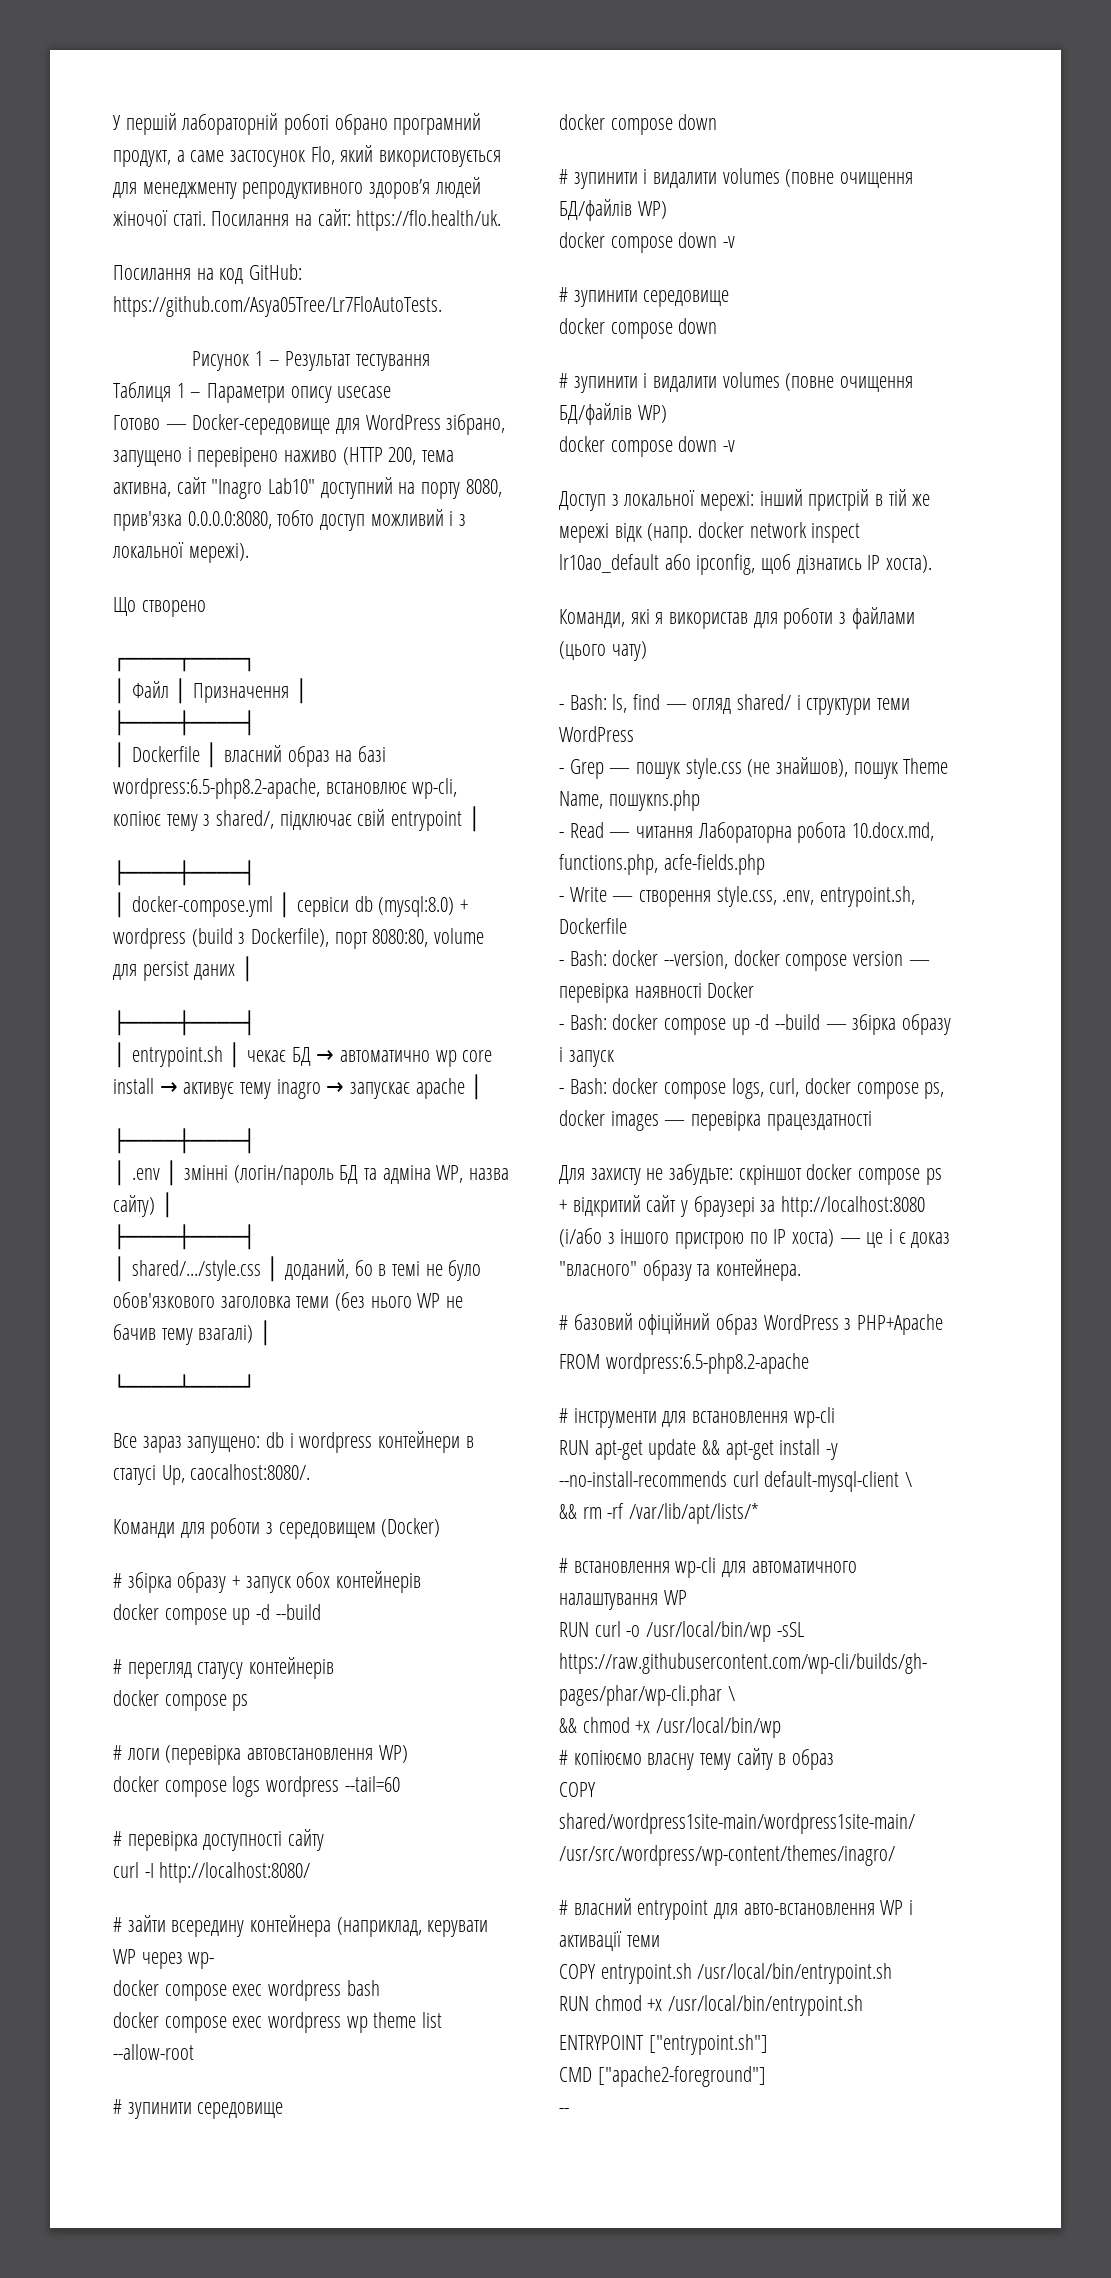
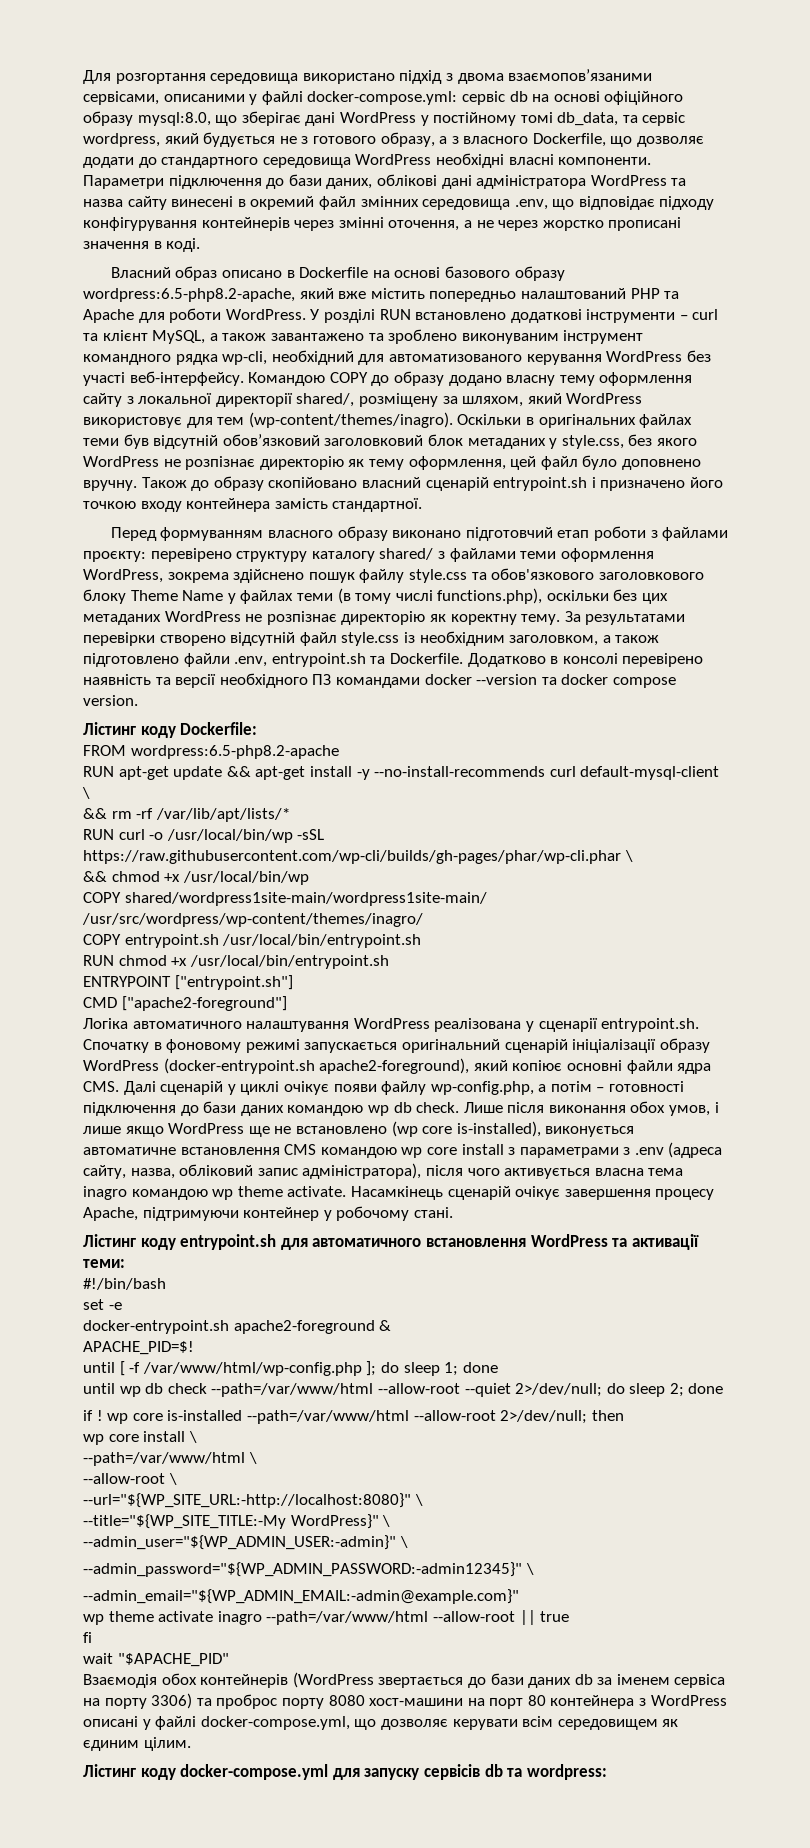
- У першій лабораторній роботі обрано програмний продукт, а саме застосунок Flo, який використовується для менеджменту репродуктивного здоров’я людей жіночої статі. Посилання на сайт: https://flo.health/uk.
- Посилання на код GitHub: https://github.com/Asya05Tree/Lr7FloAutoTests.
- Рисунок 1 – Результат тестування
- Таблиця 1 – Параметри опису usecase
- Готово — Docker-середовище для WordPress зібрано, запущено і перевірено наживо (HTTP 200, тема активна, сайт "Inagro Lab10" доступний на порту 8080, прив'язка 0.0.0.0:8080, тобто доступ можливий і з локальної мережі).
- Що створено
- ┌────┬────┐
- │ Файл │ Призначення │
- ├────┼────┤
- │ Dockerfile │ власний образ на базі wordpress:6.5-php8.2-apache, встановлює wp-cli, копіює тему з shared/, підключає свій entrypoint │
- ├────┼────┤
- │ docker-compose.yml │ сервіси db (mysql:8.0) + wordpress (build з Dockerfile), порт 8080:80, volume для persist даних │
- ├────┼────┤
- │ entrypoint.sh │ чекає БД → автоматично wp core install → активує тему inagro → запускає apache │
- ├────┼────┤
- │ .env │ змінні (логін/пароль БД та адміна WP, назва сайту) │
- ├────┼────┤
- │ shared/.../style.css │ доданий, бо в темі не було обов'язкового заголовка теми (без нього WP не бачив тему взагалі) │
- └────┴────┘
- Все зараз запущено: db і wordpress контейнери в статусі Up, саocalhost:8080/.
- Команди для роботи з середовищем (Docker)
- # збірка образу + запуск обох контейнерів
- docker compose up -d --build
- # перегляд статусу контейнерів
- docker compose ps
- # логи (перевірка автовстановлення WP)
- docker compose logs wordpress --tail=60
- # перевірка доступності сайту
- curl -I http://localhost:8080/
- # зайти всередину контейнера (наприклад, керувати WP через wp-
- docker compose exec wordpress bash
- docker compose exec wordpress wp theme list --allow-root
- # зупинити середовище
- docker compose down
- # зупинити і видалити volumes (повне очищення БД/файлів WP)
- docker compose down -v
- # зупинити середовище
- docker compose down
- # зупинити і видалити volumes (повне очищення БД/файлів WP)
- docker compose down -v
- Доступ з локальної мережі: інший пристрій в тій же мережі відк (напр. docker network inspect lr10ao_default або ipconfig, щоб дізнатись IP хоста).
- Команди, які я використав для роботи з файлами (цього чату)
- - Bash: ls, find — огляд shared/ і структури теми WordPress
- - Grep — пошук style.css (не знайшов), пошук Theme Name, пошукns.php
- - Read — читання Лабораторна робота 10.docx.md, functions.php, acfe-fields.php
- - Write — створення style.css, .env, entrypoint.sh, Dockerfile
- - Bash: docker --version, docker compose version — перевірка наявності Docker
- - Bash: docker compose up -d --build — збірка образу і запуск
- - Bash: docker compose logs, curl, docker compose ps, docker images — перевірка працездатності
- Для захисту не забудьте: скріншот docker compose ps + відкритий сайт у браузері за http://localhost:8080 (і/або з іншого пристрою по IP хоста) — це і є доказ "власного" образу та контейнера.
- # базовий офіційний образ WordPress з PHP+Apache
+ Для розгортання середовища використано підхід з двома взаємопов’язаними сервісами, описаними у файлі docker-compose.yml: сервіс db на основі офіційного образу mysql:8.0, що зберігає дані WordPress у постійному томі db_data, та сервіс wordpress, який будується не з готового образу, а з власного Dockerfile, що дозволяє додати до стандартного середовища WordPress необхідні власні компоненти. Параметри підключення до бази даних, облікові дані адміністратора WordPress та назва сайту винесені в окремий файл змінних середовища .env, що відповідає підходу конфігурування контейнерів через змінні оточення, а не через жорстко прописані значення в коді.
+ Власний образ описано в Dockerfile на основі базового образу wordpress:6.5-php8.2-apache, який вже містить попередньо налаштований PHP та Apache для роботи WordPress. У розділі RUN встановлено додаткові інструменти – curl та клієнт MySQL, а також завантажено та зроблено виконуваним інструмент командного рядка wp-cli, необхідний для автоматизованого керування WordPress без участі веб-інтерфейсу. Командою COPY до образу додано власну тему оформлення сайту з локальної директорії shared/, розміщену за шляхом, який WordPress використовує для тем (wp-content/themes/inagro). Оскільки в оригінальних файлах теми був відсутній обов’язковий заголовковий блок метаданих у style.css, без якого WordPress не розпізнає директорію як тему оформлення, цей файл було доповнено вручну. Також до образу скопійовано власний сценарій entrypoint.sh і призначено його точкою входу контейнера замість стандартної.
+ Перед формуванням власного образу виконано підготовчий етап роботи з файлами проєкту: перевірено структуру каталогу shared/ з файлами теми оформлення WordPress, зокрема здійснено пошук файлу style.css та обов'язкового заголовкового блоку Theme Name у файлах теми (в тому числі functions.php), оскільки без цих метаданих WordPress не розпізнає директорію як коректну тему. За результатами перевірки створено відсутній файл style.css із необхідним заголовком, а також підготовлено файли .env, entrypoint.sh та Dockerfile. Додатково в консолі перевірено наявність та версії необхідного ПЗ командами docker --version та docker compose version.
+ Лістинг коду Dockerfile:
  FROM wordpress:6.5-php8.2-apache
- # інструменти для встановлення wp-cli
- # встановлення wp-cli для автоматичного налаштування WP
- # копіюємо власну тему сайту в образ
  COPY shared/wordpress1site-main/wordpress1site-main/ /usr/src/wordpress/wp-content/themes/inagro/
- # власний entrypoint для авто-встановлення WP і активації теми
- --
+ Логіка автоматичного налаштування WordPress реалізована у сценарії entrypoint.sh. Спочатку в фоновому режимі запускається оригінальний сценарій ініціалізації образу WordPress (docker-entrypoint.sh apache2-foreground), який копіює основні файли ядра CMS. Далі сценарій у циклі очікує появи файлу wp-config.php, а потім – готовності підключення до бази даних командою wp db check. Лише після виконання обох умов, і лише якщо WordPress ще не встановлено (wp core is-installed), виконується автоматичне встановлення CMS командою wp core install з параметрами з .env (адреса сайту, назва, обліковий запис адміністратора), після чого активується власна тема inagro командою wp theme activate. Насамкінець сценарій очікує завершення процесу Apache, підтримуючи контейнер у робочому стані.
+ Лістинг коду entrypoint.sh для автоматичного встановлення WordPress та активації теми:
+ #!/bin/bash
+ set -e
+ docker-entrypoint.sh apache2-foreground &
+ APACHE_PID=$!
+ until [ -f /var/www/html/wp-config.php ]; do sleep 1; done
+ until wp db check --path=/var/www/html --allow-root --quiet 2>/dev/null; do sleep 2; done
+ if ! wp core is-installed --path=/var/www/html --allow-root 2>/dev/null; then
+ wp core install \
+ --path=/var/www/html \
+ --allow-root \
+ --url="${WP_SITE_URL:-http://localhost:8080}" \
+ --title="${WP_SITE_TITLE:-My WordPress}" \
+ --admin_user="${WP_ADMIN_USER:-admin}" \
+ --admin_password="${WP_ADMIN_PASSWORD:-admin12345}" \
+ --admin_email="${WP_ADMIN_EMAIL:-admin@example.com}"
+ wp theme activate inagro --path=/var/www/html --allow-root || true
+ fi
+ wait "$APACHE_PID"
+ Взаємодія обох контейнерів (WordPress звертається до бази даних db за іменем сервіса на порту 3306) та проброс порту 8080 хост-машини на порт 80 контейнера з WordPress описані у файлі docker-compose.yml, що дозволяє керувати всім середовищем як єдиним цілим.
+ Лістинг коду docker-compose.yml для запуску сервісів db та wordpress:

